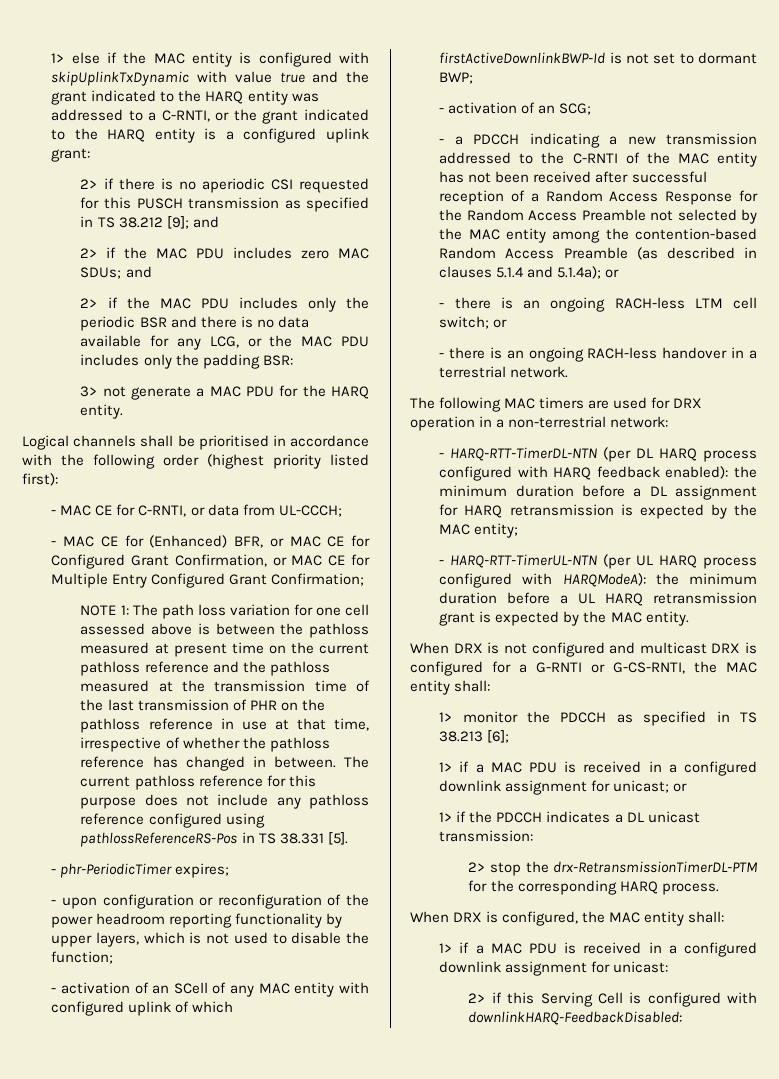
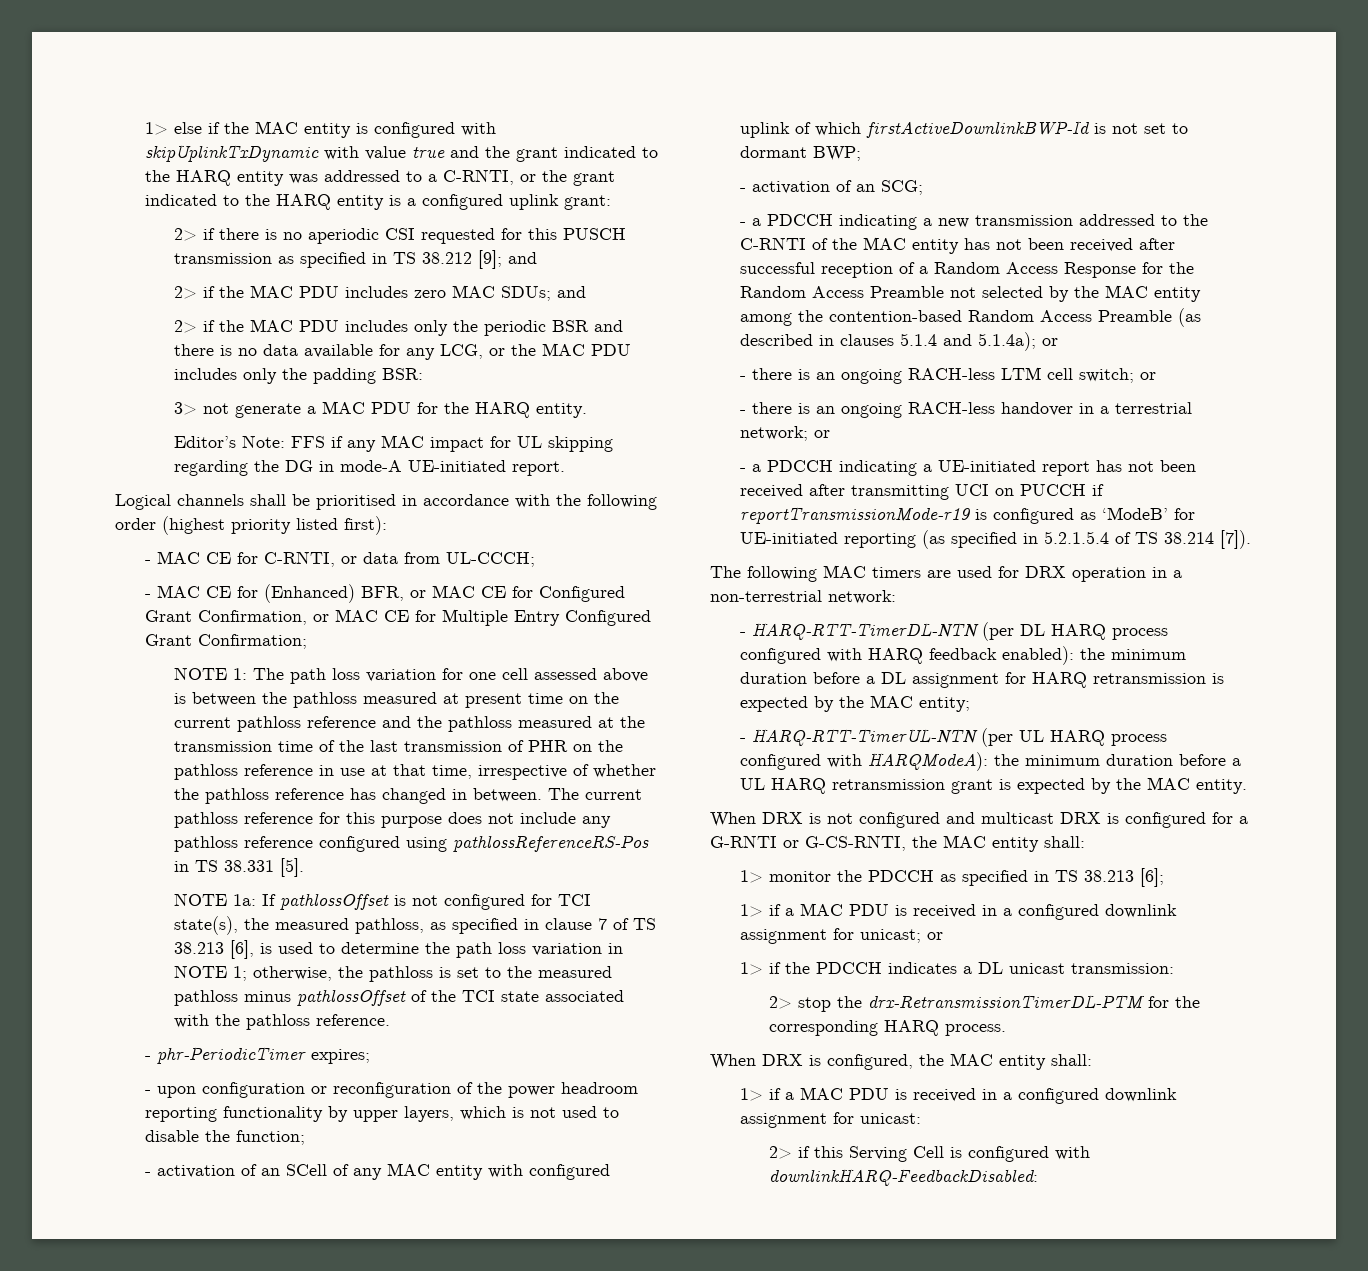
+ Editor’s Note: FFS if any MAC impact for UL skipping regarding the DG in mode-A UE-initiated report.
+ NOTE 1a: If pathlossOffset is not configured for TCI state(s), the measured pathloss, as specified in clause 7 of TS 38.213 [6], is used to determine the path loss variation in NOTE 1; otherwise, the pathloss is set to the measured pathloss minus pathlossOffset of the TCI state associated with the pathloss reference.
- - there is an ongoing RACH-less handover in a terrestrial network.
+ - there is an ongoing RACH-less handover in a terrestrial network; or
+ - a PDCCH indicating a UE-initiated report has not been received after transmitting UCI on PUCCH if reportTransmissionMode-r19 is configured as ‘ModeB’ for UE-initiated reporting (as specified in 5.2.1.5.4 of TS 38.214 [7]).

